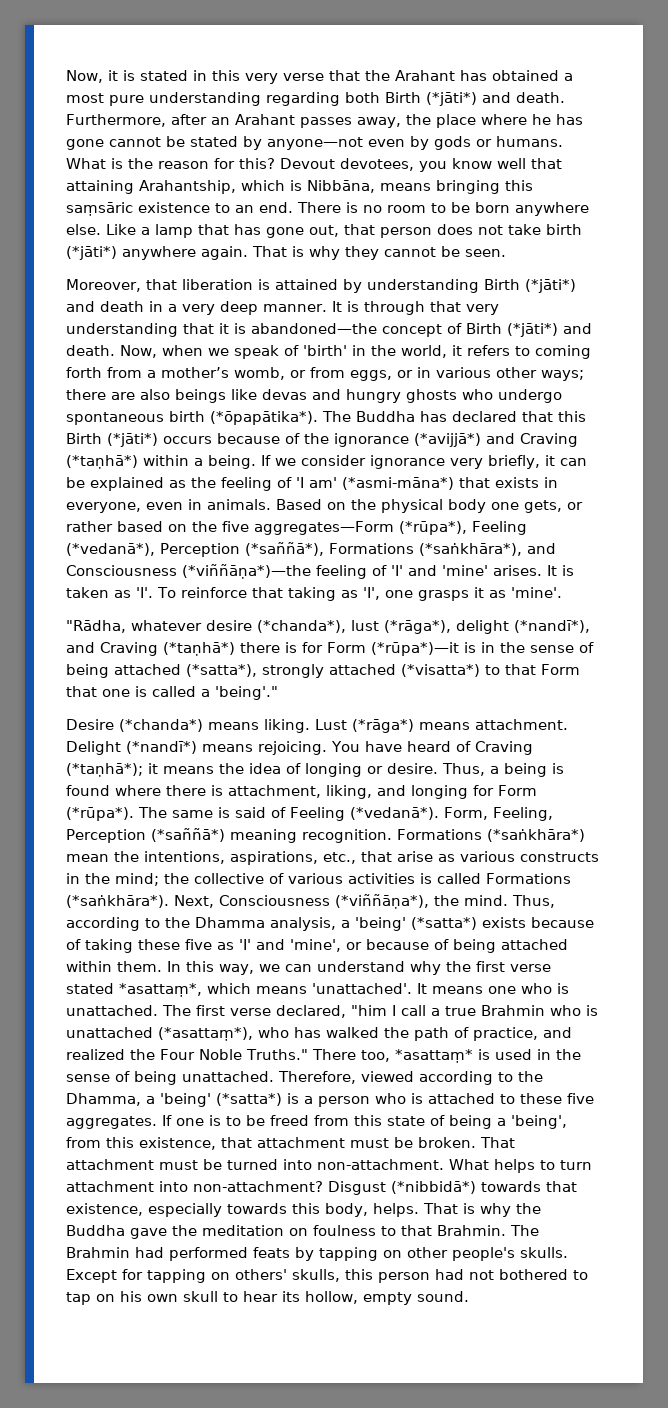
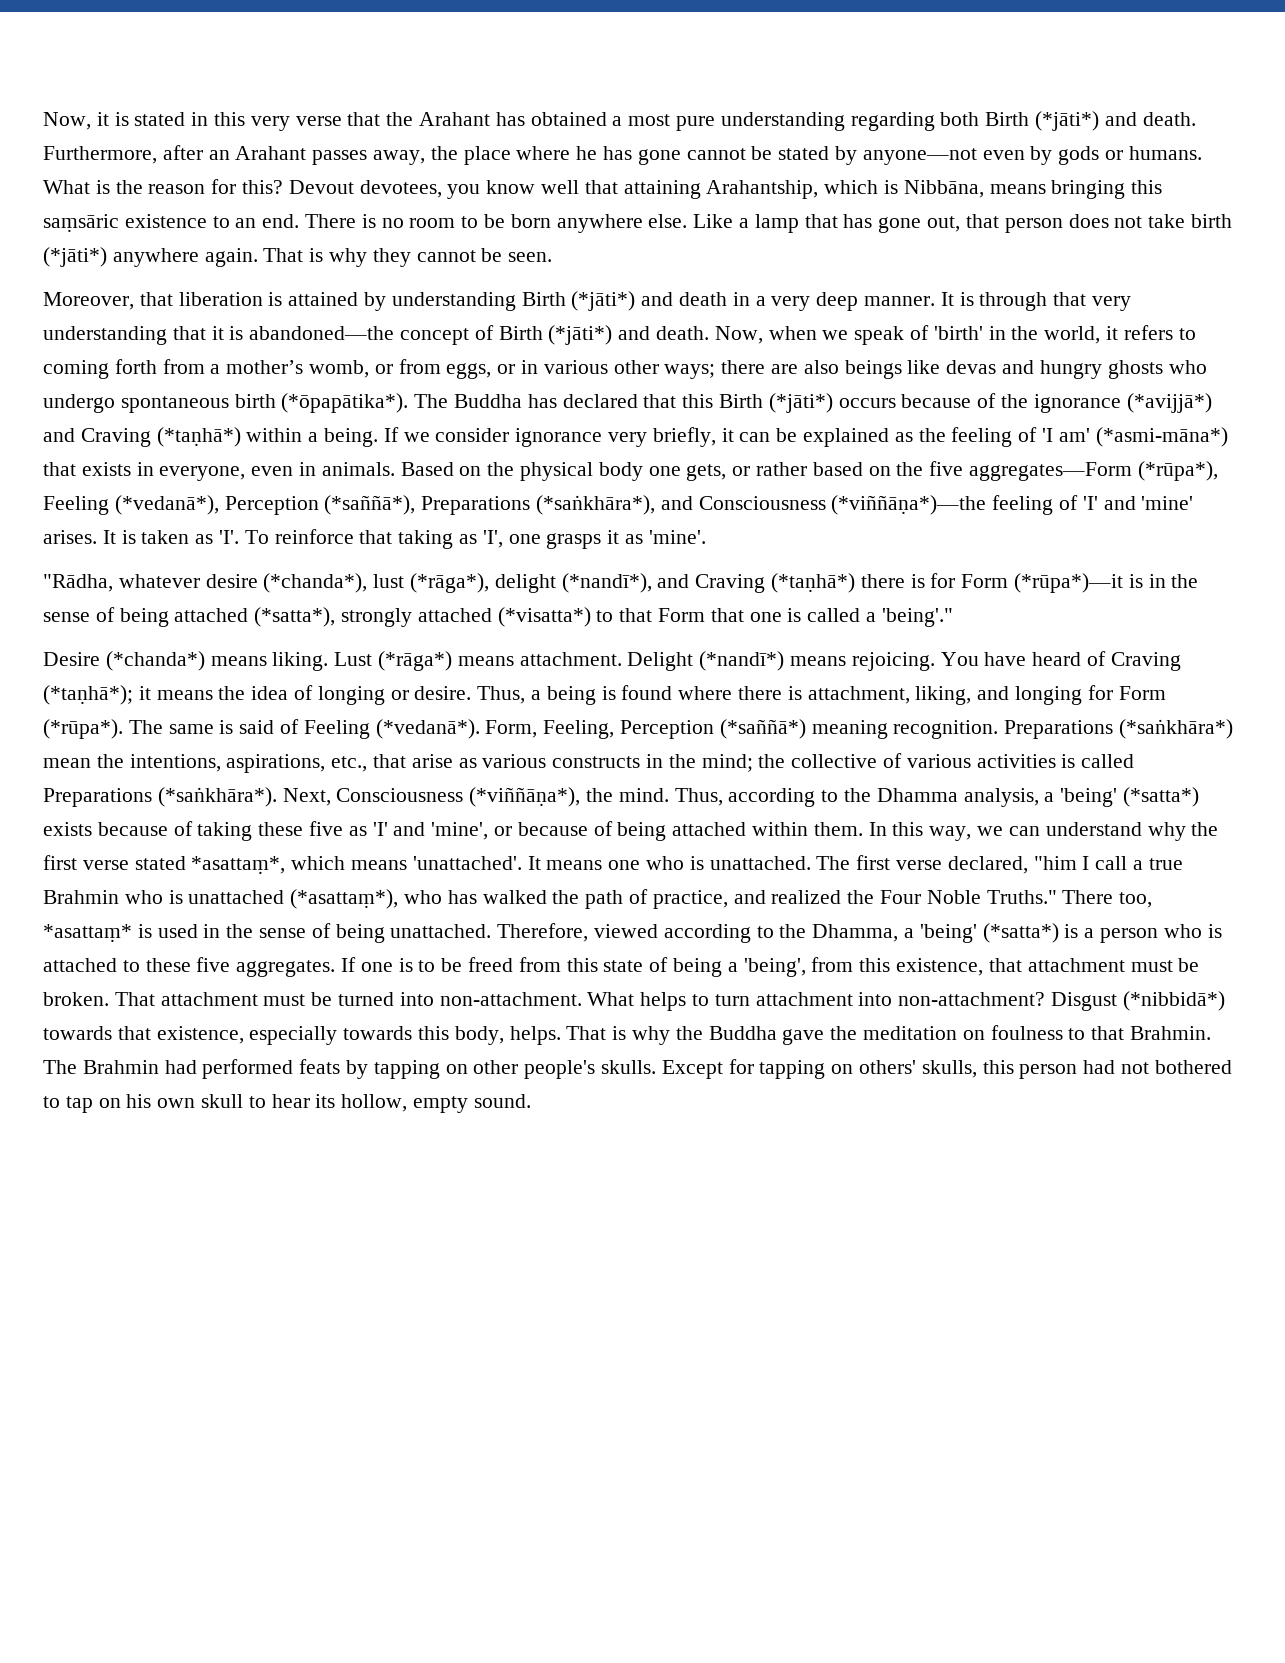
- Based on the physical body one gets, or rather based on the five aggregates—Form (*rūpa*), Feeling (*vedanā*), Perception (*saññā*), Formations (*saṅkhāra*), and Consciousness (*viññāṇa*)—the feeling of 'I' and 'mine' arises.
+ Based on the physical body one gets, or rather based on the five aggregates—Form (*rūpa*), Feeling (*vedanā*), Perception (*saññā*), Preparations (*saṅkhāra*), and Consciousness (*viññāṇa*)—the feeling of 'I' and 'mine' arises.
- Formations (*saṅkhāra*) mean the intentions, aspirations, etc., that arise as various constructs in the mind; the collective of various activities is called Formations (*saṅkhāra*).
+ Preparations (*saṅkhāra*) mean the intentions, aspirations, etc., that arise as various constructs in the mind; the collective of various activities is called Preparations (*saṅkhāra*).

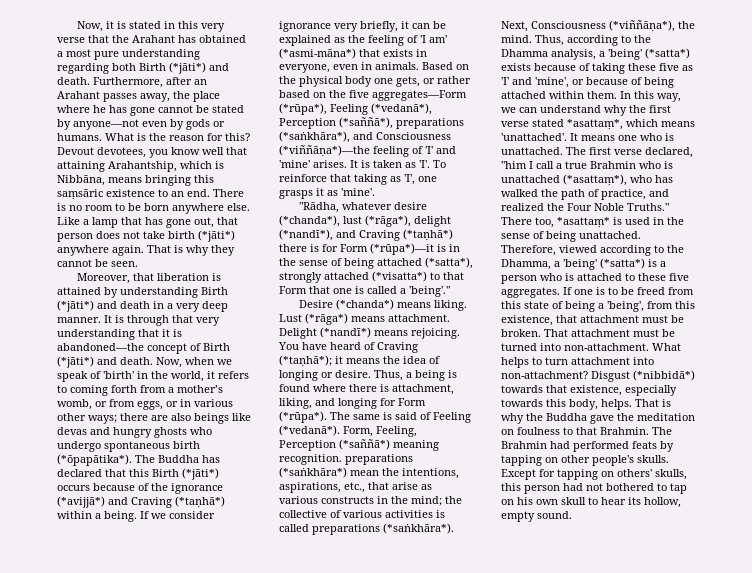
- Based on the physical body one gets, or rather based on the five aggregates—Form (*rūpa*), Feeling (*vedanā*), Perception (*saññā*), Preparations (*saṅkhāra*), and Consciousness (*viññāṇa*)—the feeling of 'I' and 'mine' arises.
+ Based on the physical body one gets, or rather based on the five aggregates—Form (*rūpa*), Feeling (*vedanā*), Perception (*saññā*), preparations (*saṅkhāra*), and Consciousness (*viññāṇa*)—the feeling of 'I' and 'mine' arises.
- Form, Feeling, Perception (*saññā*) meaning recognition. Preparations (*saṅkhāra*) mean the intentions, aspirations, etc., that arise as various constructs in the mind; the collective of various activities is called Preparations (*saṅkhāra*).
+ Form, Feeling, Perception (*saññā*) meaning recognition. preparations (*saṅkhāra*) mean the intentions, aspirations, etc., that arise as various constructs in the mind; the collective of various activities is called preparations (*saṅkhāra*).

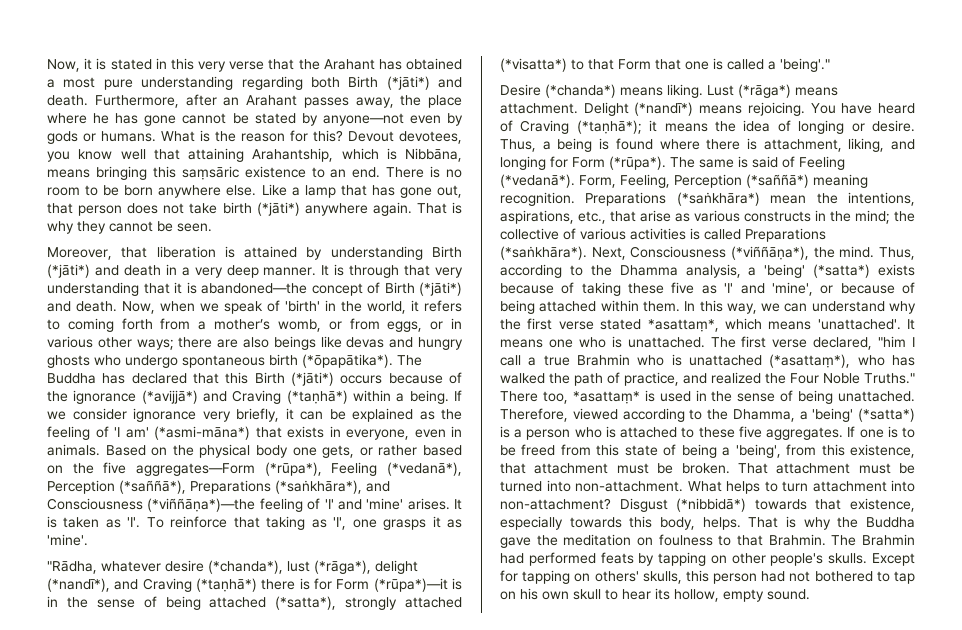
- Based on the physical body one gets, or rather based on the five aggregates—Form (*rūpa*), Feeling (*vedanā*), Perception (*saññā*), preparations (*saṅkhāra*), and Consciousness (*viññāṇa*)—the feeling of 'I' and 'mine' arises.
+ Based on the physical body one gets, or rather based on the five aggregates—Form (*rūpa*), Feeling (*vedanā*), Perception (*saññā*), Preparations (*saṅkhāra*), and Consciousness (*viññāṇa*)—the feeling of 'I' and 'mine' arises.
- Form, Feeling, Perception (*saññā*) meaning recognition. preparations (*saṅkhāra*) mean the intentions, aspirations, etc., that arise as various constructs in the mind; the collective of various activities is called preparations (*saṅkhāra*).
+ Form, Feeling, Perception (*saññā*) meaning recognition. Preparations (*saṅkhāra*) mean the intentions, aspirations, etc., that arise as various constructs in the mind; the collective of various activities is called Preparations (*saṅkhāra*).

